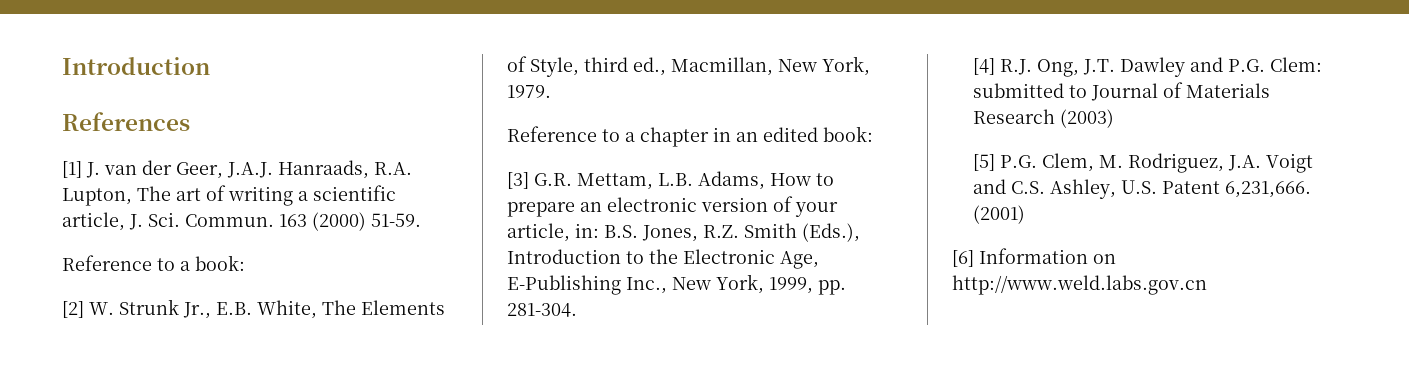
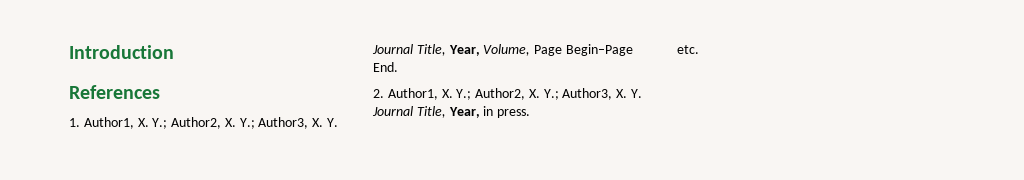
- [1] J. van der Geer, J.A.J. Hanraads, R.A. Lupton, The art of writing a scientific article, J. Sci. Commun. 163 (2000) 51-59.
- Reference to a book:
- [2] W. Strunk Jr., E.B. White, The Elements of Style, third ed., Macmillan, New York, 1979.
- Reference to a chapter in an edited book:
- [3] G.R. Mettam, L.B. Adams, How to prepare an electronic version of your article, in: B.S. Jones, R.Z. Smith (Eds.), Introduction to the Electronic Age, E-Publishing Inc., New York, 1999, pp. 281-304.
- [4] R.J. Ong, J.T. Dawley and P.G. Clem: submitted to Journal of Materials Research (2003)
- [5] P.G. Clem, M. Rodriguez, J.A. Voigt and C.S. Ashley, U.S. Patent 6,231,666. (2001)
- [6] Information on http://www.weld.labs.gov.cn
+ 1. Author1, X. Y.; Author2, X. Y.; Author3, X. Y. Journal Title, Year, Volume, Page Begin–Page End.
+ 2. Author1, X. Y.; Author2, X. Y.; Author3, X. Y. Journal Title, Year, in press.
+ etc.

